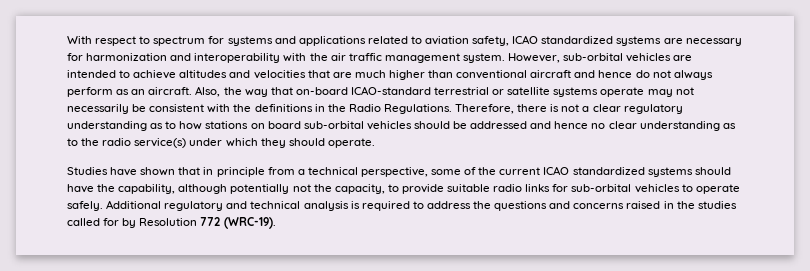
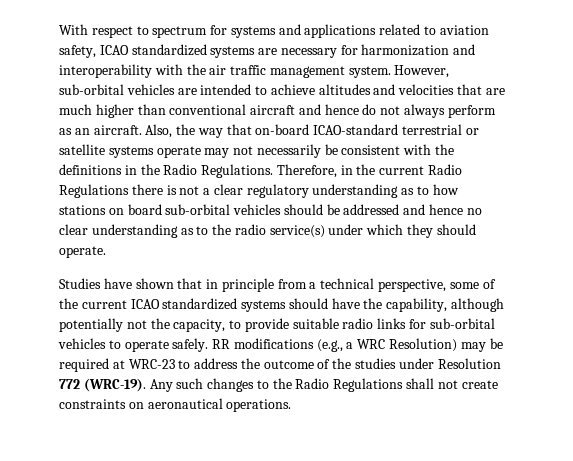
- Therefore, there is not a clear regulatory understanding as to how stations on board sub-orbital vehicles should be addressed and hence no clear understanding as to the radio service(s) under which they should operate.
+ Therefore, in the current Radio Regulations there is not a clear regulatory understanding as to how stations on board sub-orbital vehicles should be addressed and hence no clear understanding as to the radio service(s) under which they should operate.
- Additional regulatory and technical analysis is required to address the questions and concerns raised in the studies called for by Resolution 772 (WRC-19).
+ RR modifications (e.g., a WRC Resolution) may be required at WRC-23 to address the outcome of the studies under Resolution 772 (WRC-19). Any such changes to the Radio Regulations shall not create constraints on aeronautical operations.

